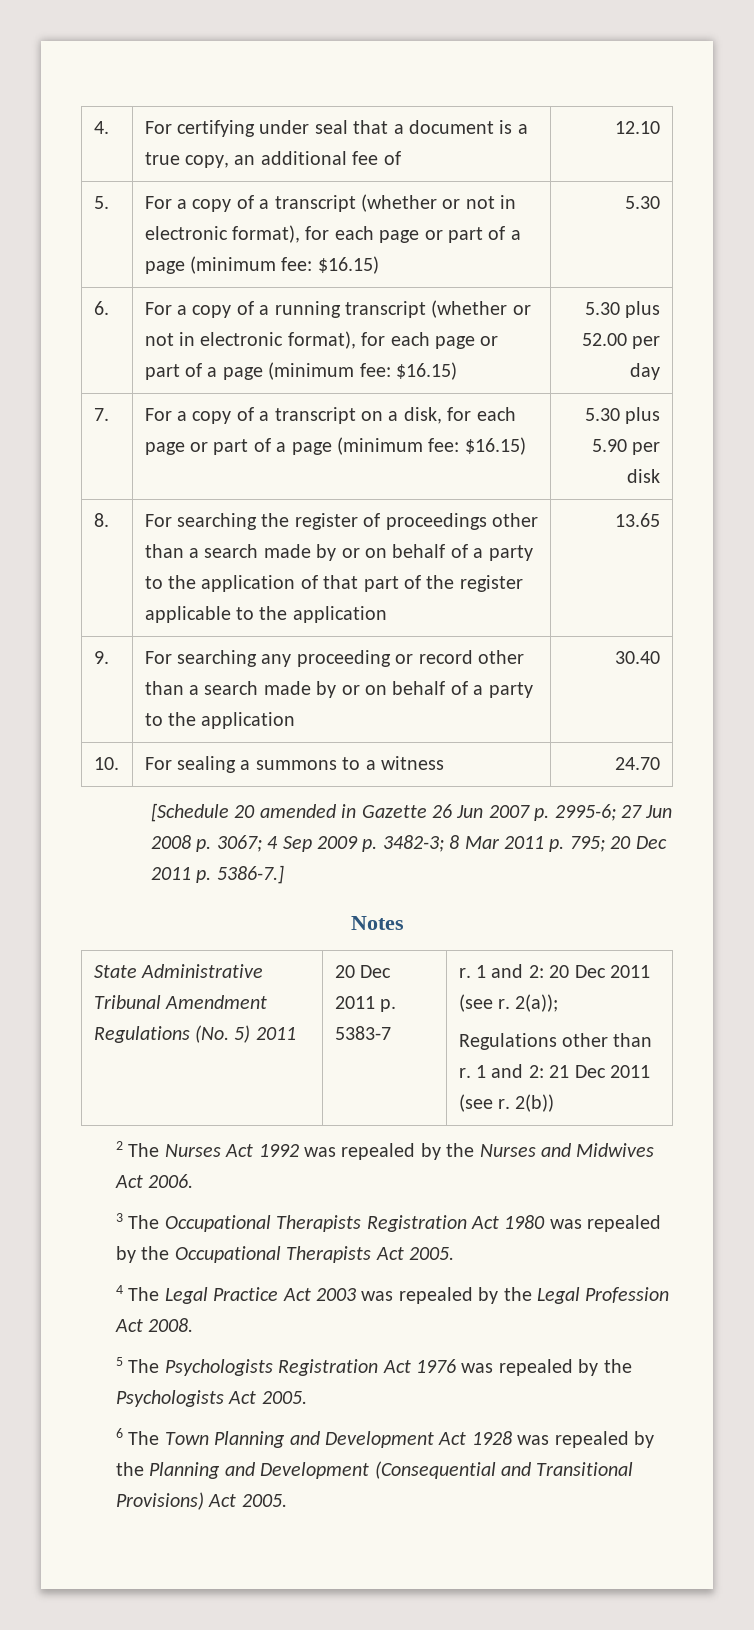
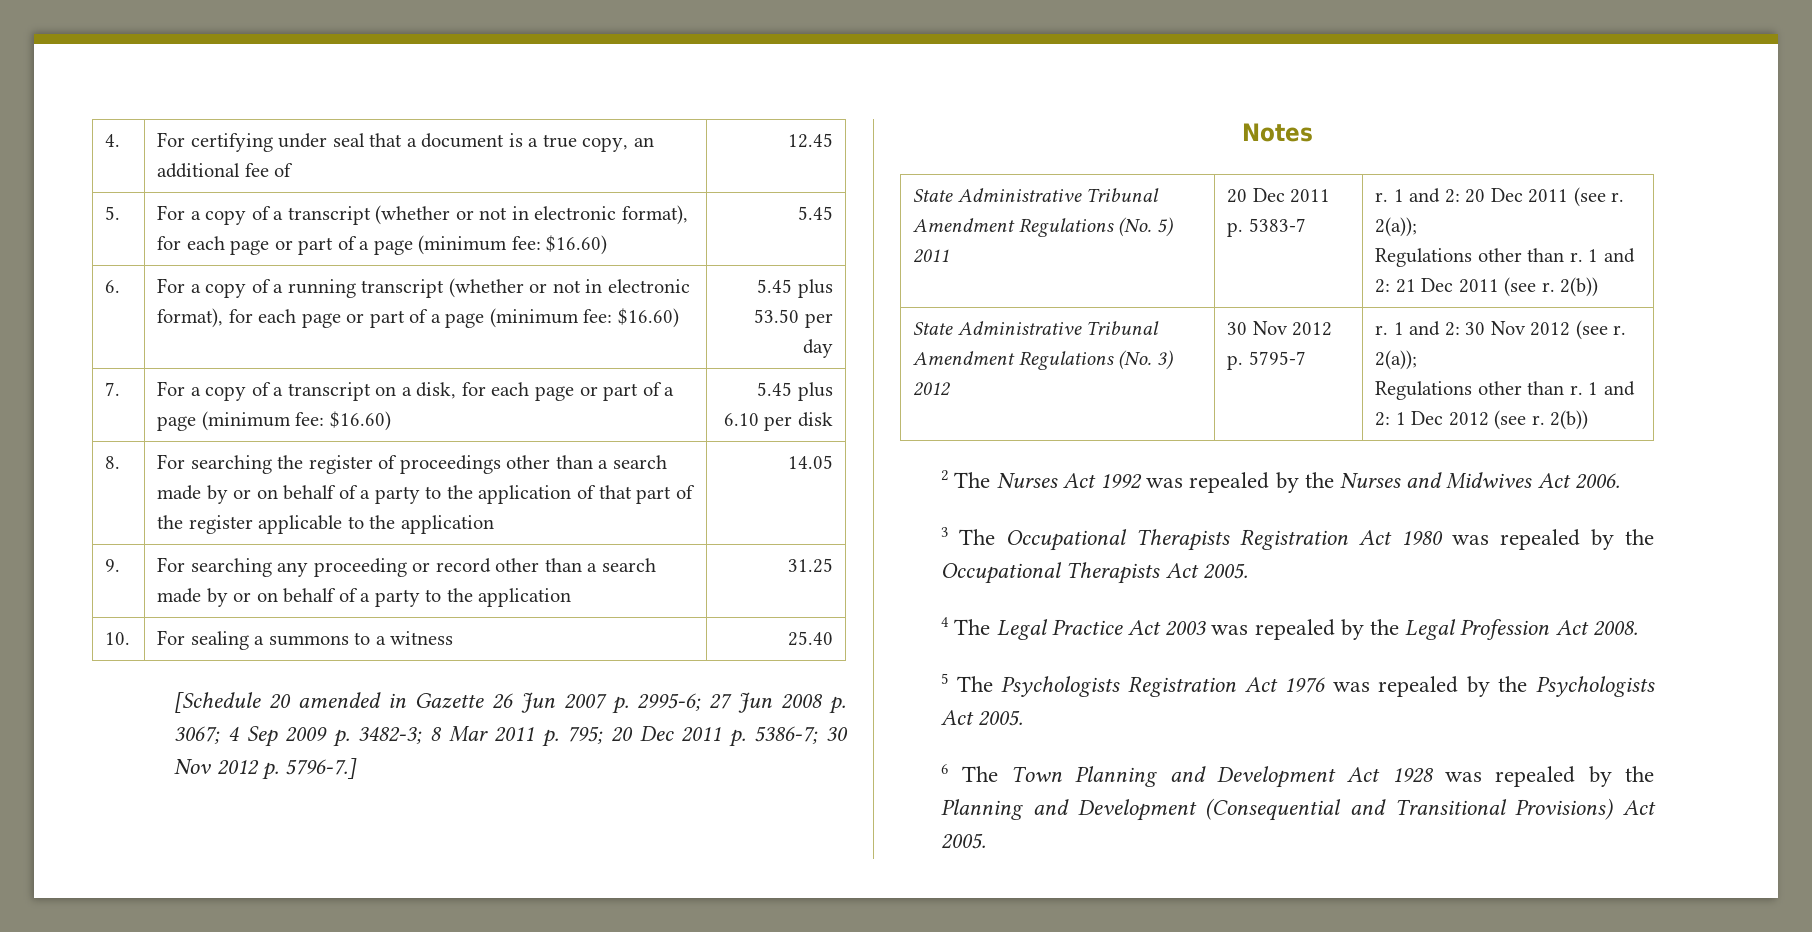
- 4. | For certifying under seal that a document is a true copy, an additional fee of | 12.10
+ 4. | For certifying under seal that a document is a true copy, an additional fee of | 12.45
- 5. | For a copy of a transcript (whether or not in electronic format), for each page or part of a page (minimum fee: $16.15) | 5.30
+ 5. | For a copy of a transcript (whether or not in electronic format), for each page or part of a page (minimum fee: $16.60) | 5.45
- 6. | For a copy of a running transcript (whether or not in electronic format), for each page or part of a page (minimum fee: $16.15) | 5.30 plus 52.00 per day
+ 6. | For a copy of a running transcript (whether or not in electronic format), for each page or part of a page (minimum fee: $16.60) | 5.45 plus 53.50 per day
- 7. | For a copy of a transcript on a disk, for each page or part of a page (minimum fee: $16.15) | 5.30 plus 5.90 per disk
+ 7. | For a copy of a transcript on a disk, for each page or part of a page (minimum fee: $16.60) | 5.45 plus 6.10 per disk
- 8. | For searching the register of proceedings other than a search made by or on behalf of a party to the application of that part of the register applicable to the application | 13.65
+ 8. | For searching the register of proceedings other than a search made by or on behalf of a party to the application of that part of the register applicable to the application | 14.05
- 9. | For searching any proceeding or record other than a search made by or on behalf of a party to the application | 30.40
+ 9. | For searching any proceeding or record other than a search made by or on behalf of a party to the application | 31.25
- 10. | For sealing a summons to a witness | 24.70
+ 10. | For sealing a summons to a witness | 25.40
- [Schedule 20 amended in Gazette 26 Jun 2007 p. 2995-6; 27 Jun 2008 p. 3067; 4 Sep 2009 p. 3482-3; 8 Mar 2011 p. 795; 20 Dec 2011 p. 5386-7.]
+ [Schedule 20 amended in Gazette 26 Jun 2007 p. 2995-6; 27 Jun 2008 p. 3067; 4 Sep 2009 p. 3482-3; 8 Mar 2011 p. 795; 20 Dec 2011 p. 5386-7; 30 Nov 2012 p. 5796-7.]
+ State Administrative Tribunal Amendment Regulations (No. 3) 2012 | 30 Nov 2012 p. 5795-7 | r. 1 and 2: 30 Nov 2012 (see r. 2(a));
+ Regulations other than r. 1 and 2: 1 Dec 2012 (see r. 2(b))

